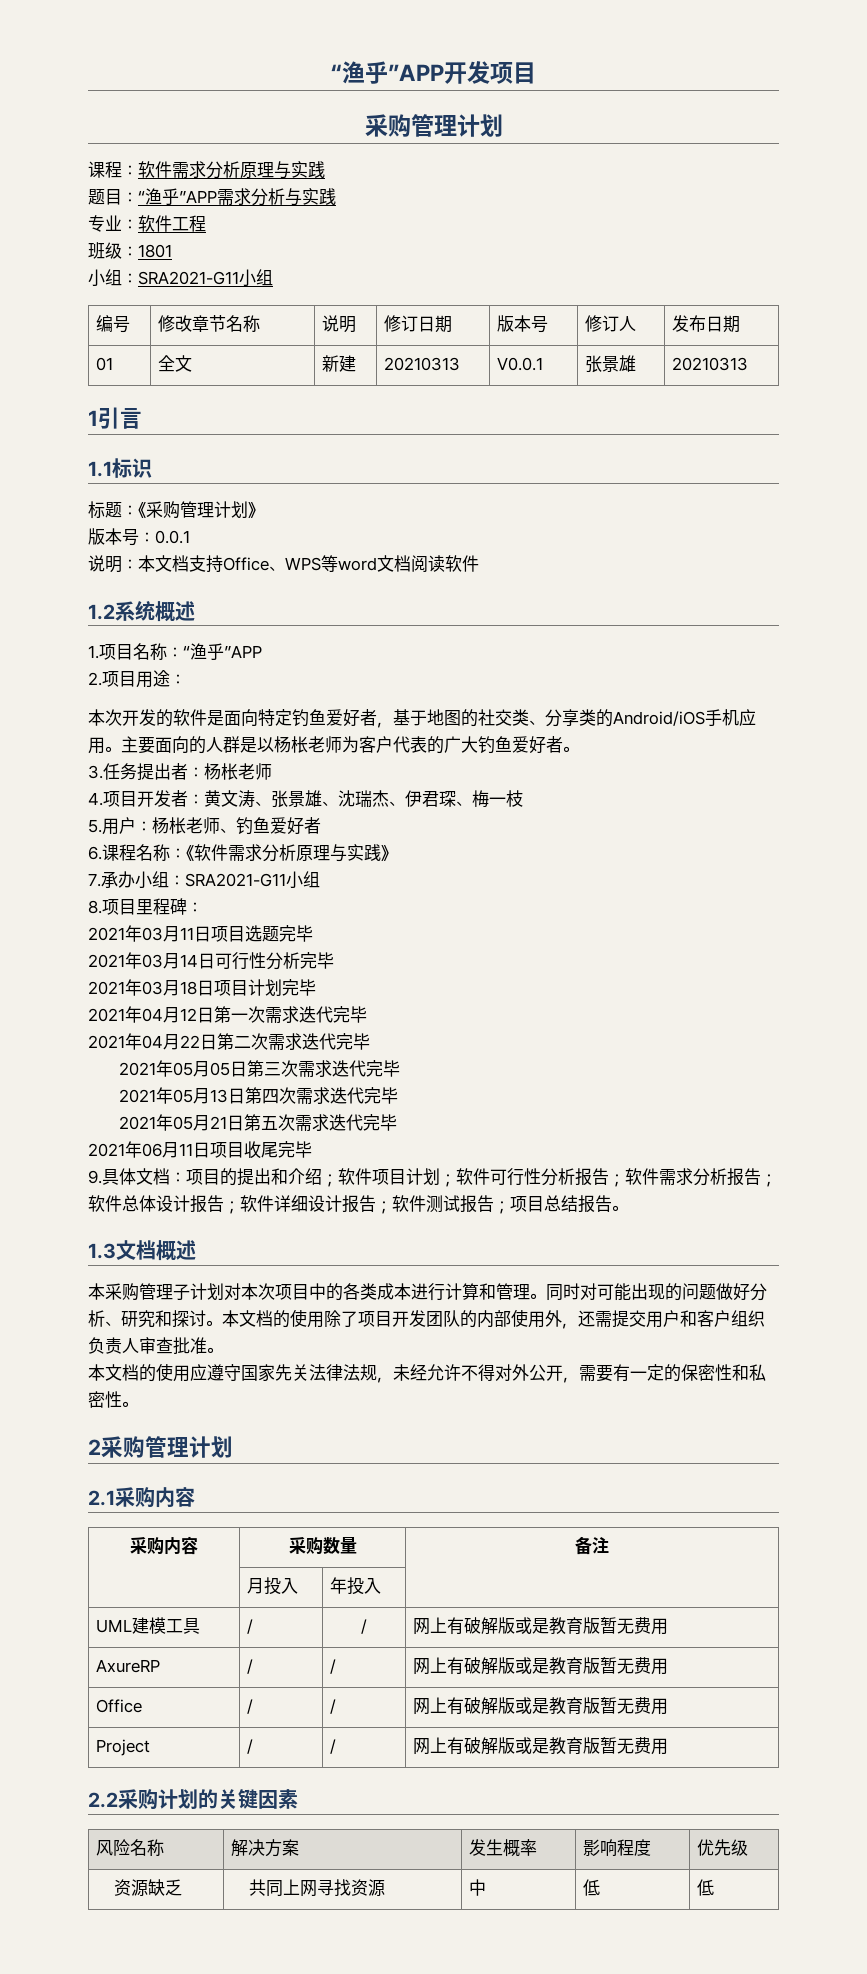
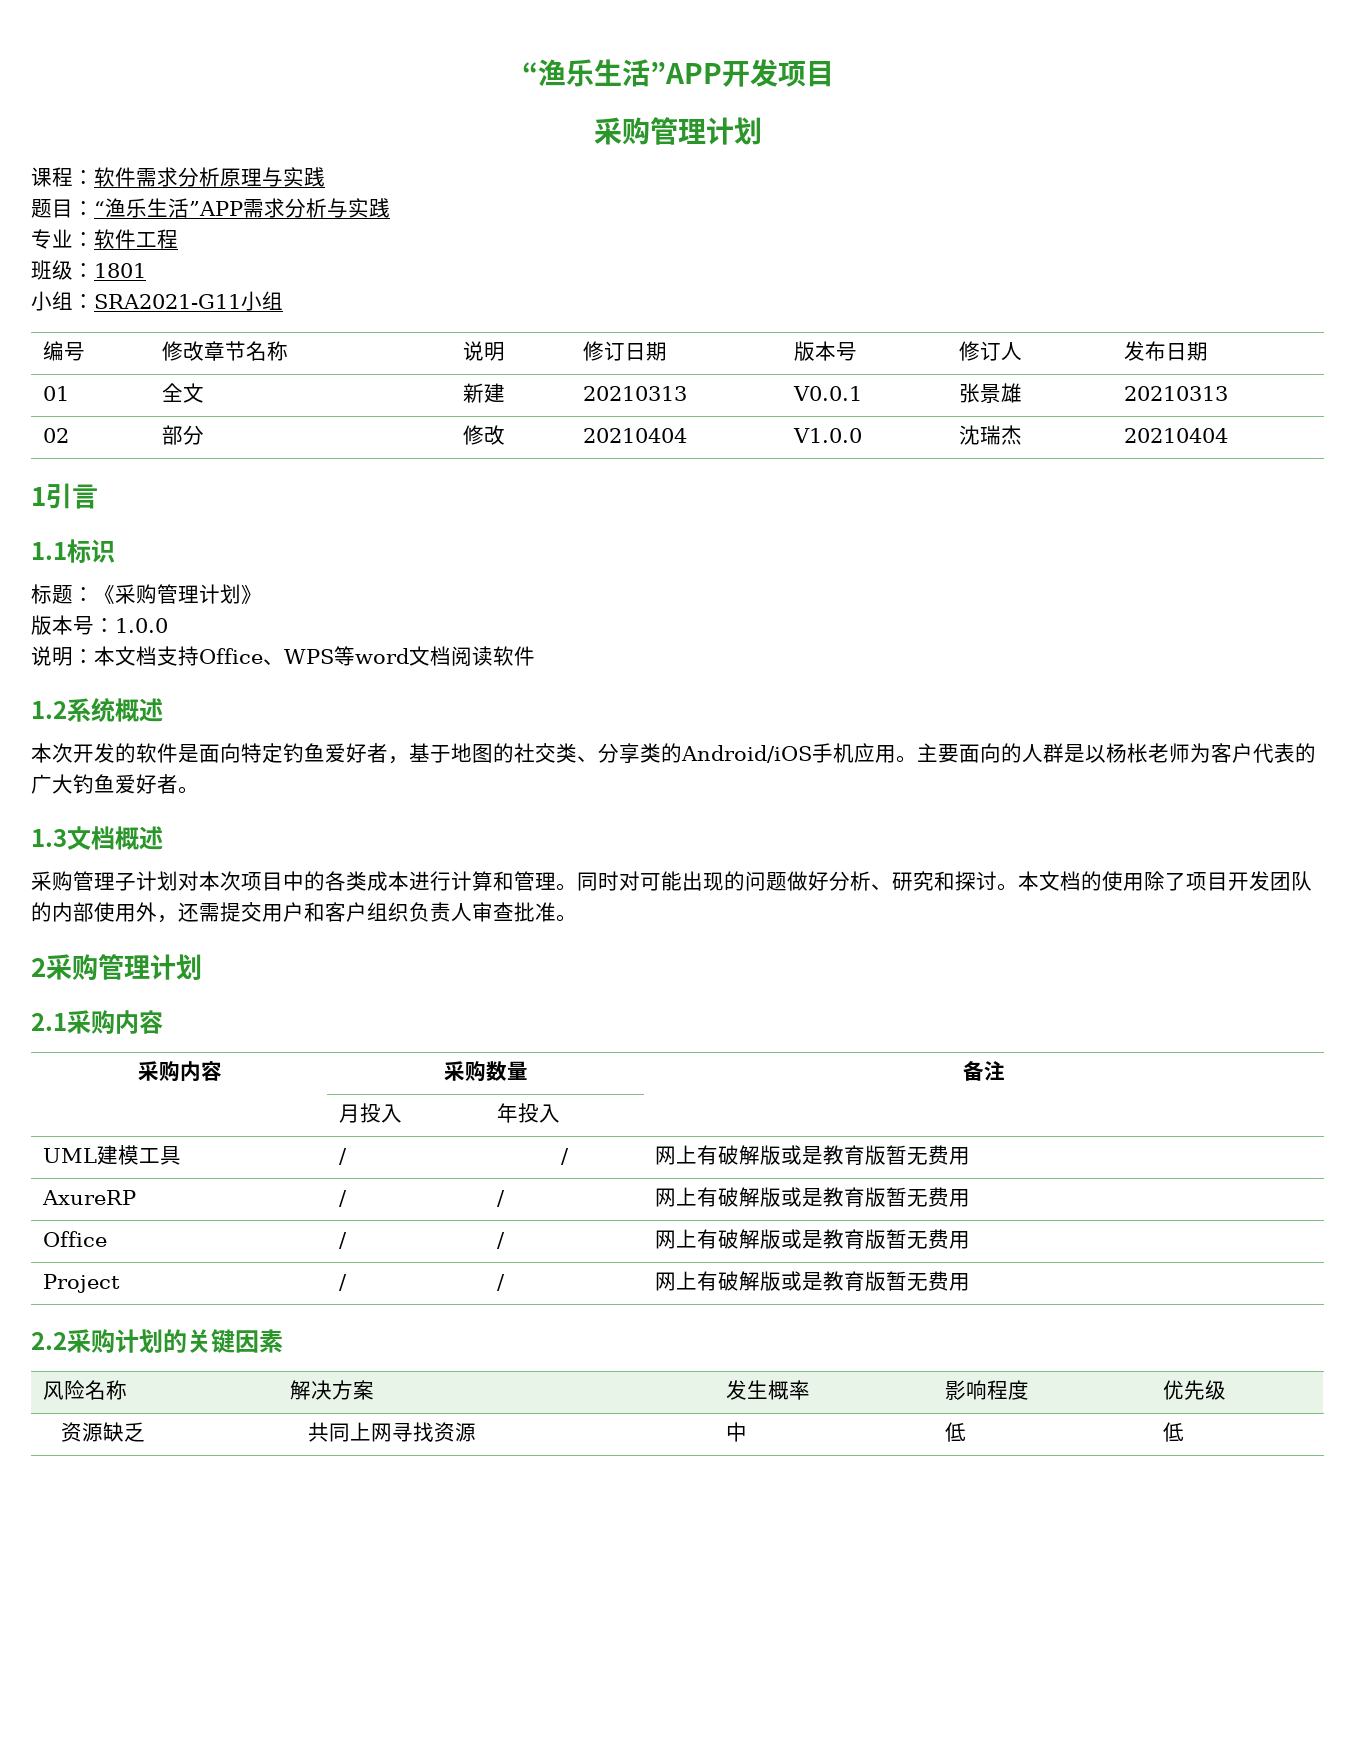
- “渔乎”APP开发项目
+ “渔乐生活”APP开发项目
- 题目：“渔乎”APP需求分析与实践
+ 题目：“渔乐生活”APP需求分析与实践
+ 02 | 部分 | 修改 | 20210404 | V1.0.0 | 沈瑞杰 | 20210404
- 版本号：0.0.1
+ 版本号：1.0.0
- 1.项目名称：“渔乎”APP
- 2.项目用途：
- 3.任务提出者：杨枨老师
- 4.项目开发者：黄文涛、张景雄、沈瑞杰、伊君琛、梅一枝
- 5.用户：杨枨老师、钓鱼爱好者
- 6.课程名称：《软件需求分析原理与实践》
- 7.承办小组：SRA2021-G11小组
- 8.项目里程碑：
- 2021年03月11日项目选题完毕
- 2021年03月14日可行性分析完毕
- 2021年03月18日项目计划完毕
- 2021年04月12日第一次需求迭代完毕
- 2021年04月22日第二次需求迭代完毕
- 2021年05月05日第三次需求迭代完毕
- 2021年05月13日第四次需求迭代完毕
- 2021年05月21日第五次需求迭代完毕
- 2021年06月11日项目收尾完毕
- 9.具体文档：项目的提出和介绍；软件项目计划；软件可行性分析报告；软件需求分析报告；软件总体设计报告；软件详细设计报告；软件测试报告；项目总结报告。
- 本采购管理子计划对本次项目中的各类成本进行计算和管理。
+ 采购管理子计划对本次项目中的各类成本进行计算和管理。
- 本文档的使用应遵守国家先关法律法规，未经允许不得对外公开，需要有一定的保密性和私密性。

